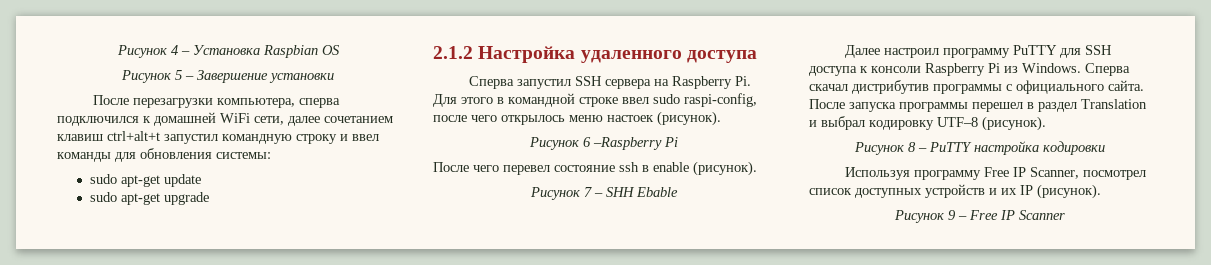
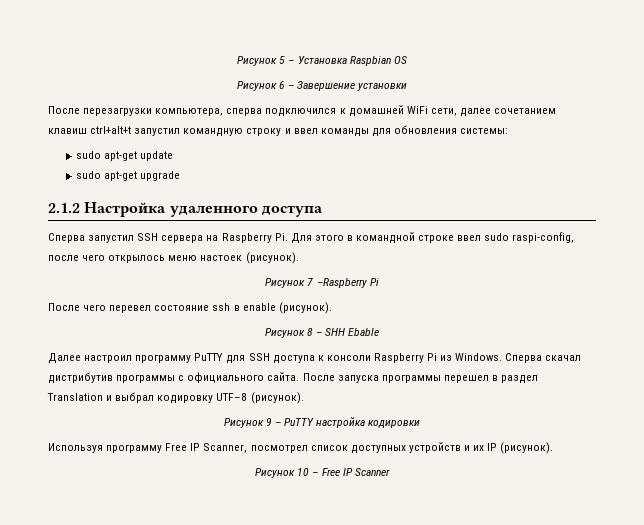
- Рисунок 4 – Установка Raspbian OS
+ Рисунок 5 – Установка Raspbian OS
- Рисунок 5 – Завершение установки
+ Рисунок 6 – Завершение установки
- Рисунок 6 –Raspberry Pi
+ Рисунок 7 –Raspberry Pi
- Рисунок 7 – SHH Ebable
+ Рисунок 8 – SHH Ebable
- Рисунок 8 – PuTTY настройка кодировки
+ Рисунок 9 – PuTTY настройка кодировки
- Рисунок 9 – Free IP Scanner
+ Рисунок 10 – Free IP Scanner

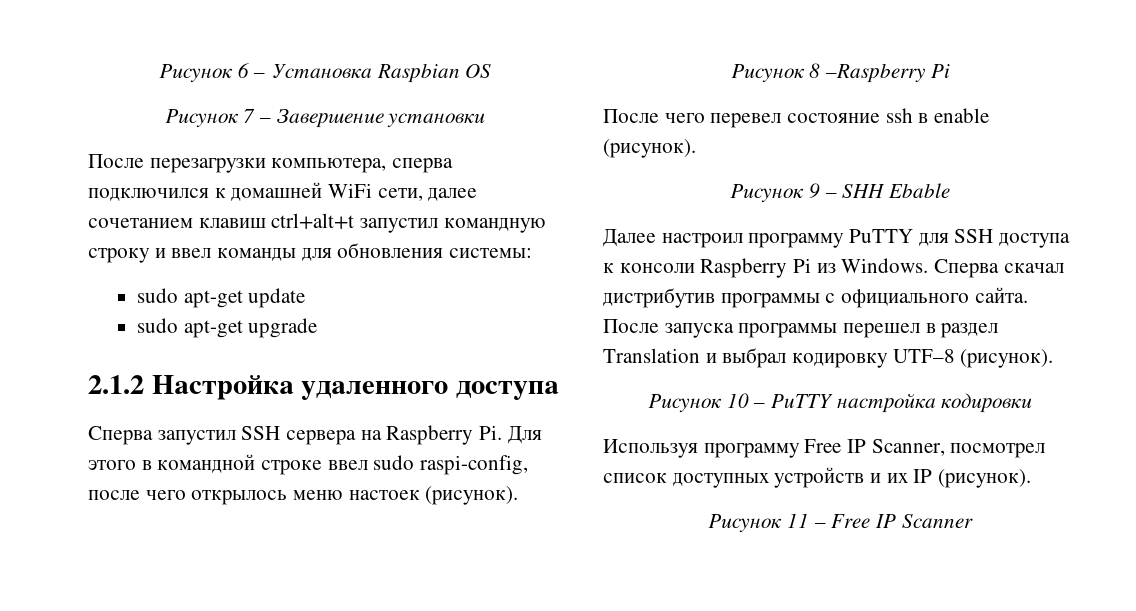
- Рисунок 5 – Установка Raspbian OS
+ Рисунок 6 – Установка Raspbian OS
- Рисунок 6 – Завершение установки
+ Рисунок 7 – Завершение установки
- Рисунок 7 –Raspberry Pi
+ Рисунок 8 –Raspberry Pi
- Рисунок 8 – SHH Ebable
+ Рисунок 9 – SHH Ebable
- Рисунок 9 – PuTTY настройка кодировки
+ Рисунок 10 – PuTTY настройка кодировки
- Рисунок 10 – Free IP Scanner
+ Рисунок 11 – Free IP Scanner

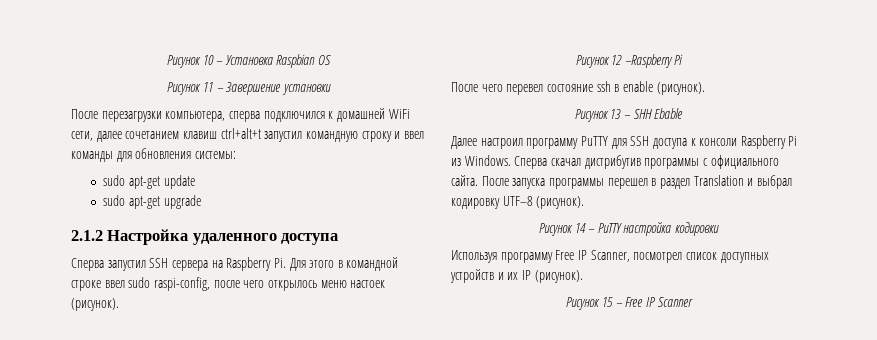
- Рисунок 6 – Установка Raspbian OS
+ Рисунок 10 – Установка Raspbian OS
- Рисунок 7 – Завершение установки
+ Рисунок 11 – Завершение установки
- Рисунок 8 –Raspberry Pi
+ Рисунок 12 –Raspberry Pi
- Рисунок 9 – SHH Ebable
+ Рисунок 13 – SHH Ebable
- Рисунок 10 – PuTTY настройка кодировки
+ Рисунок 14 – PuTTY настройка кодировки
- Рисунок 11 – Free IP Scanner
+ Рисунок 15 – Free IP Scanner

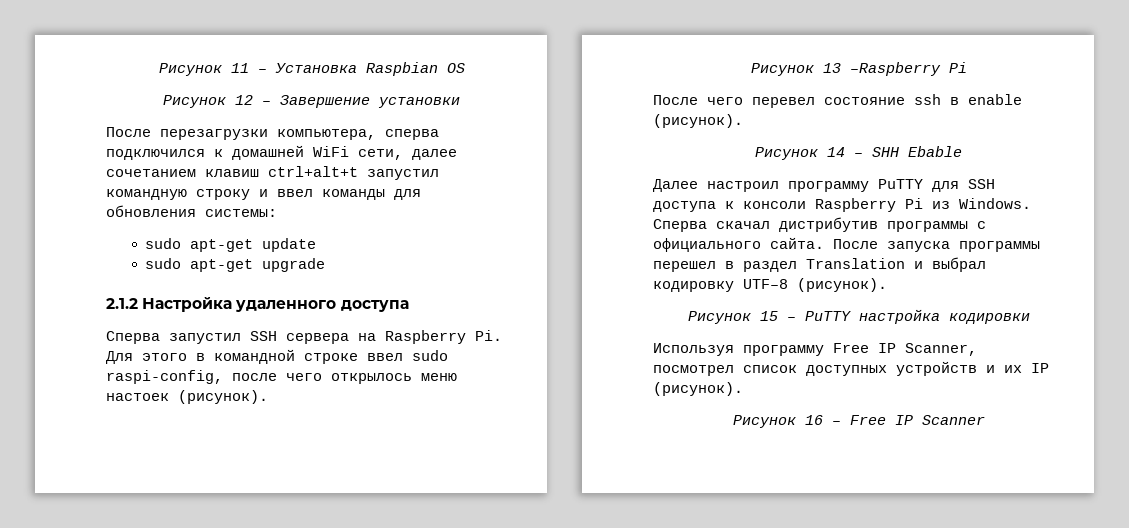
- Рисунок 10 – Установка Raspbian OS
+ Рисунок 11 – Установка Raspbian OS
- Рисунок 11 – Завершение установки
+ Рисунок 12 – Завершение установки
- Рисунок 12 –Raspberry Pi
+ Рисунок 13 –Raspberry Pi
- Рисунок 13 – SHH Ebable
+ Рисунок 14 – SHH Ebable
- Рисунок 14 – PuTTY настройка кодировки
+ Рисунок 15 – PuTTY настройка кодировки
- Рисунок 15 – Free IP Scanner
+ Рисунок 16 – Free IP Scanner

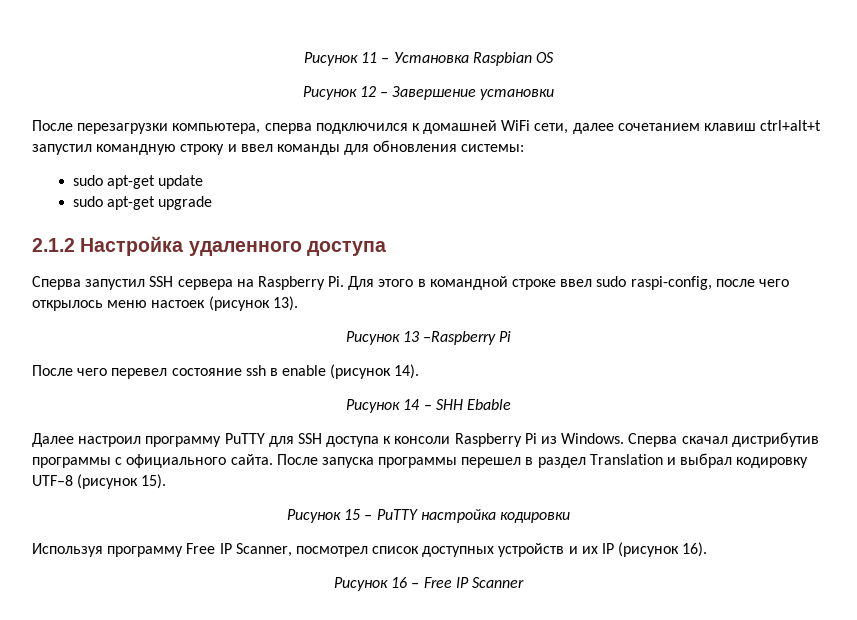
- Сперва запустил SSH сервера на Raspberry Pi. Для этого в командной строке ввел sudo raspi-config, после чего открылось меню настоек (рисунок).
+ Сперва запустил SSH сервера на Raspberry Pi. Для этого в командной строке ввел sudo raspi-config, после чего открылось меню настоек (рисунок 13).
- После чего перевел состояние ssh в enable (рисунок).
+ После чего перевел состояние ssh в enable (рисунок 14).
- После запуска программы перешел в раздел Translation и выбрал кодировку UTF–8 (рисунок).
+ После запуска программы перешел в раздел Translation и выбрал кодировку UTF–8 (рисунок 15).
- Используя программу Free IP Scanner, посмотрел список доступных устройств и их IP (рисунок).
+ Используя программу Free IP Scanner, посмотрел список доступных устройств и их IP (рисунок 16).

